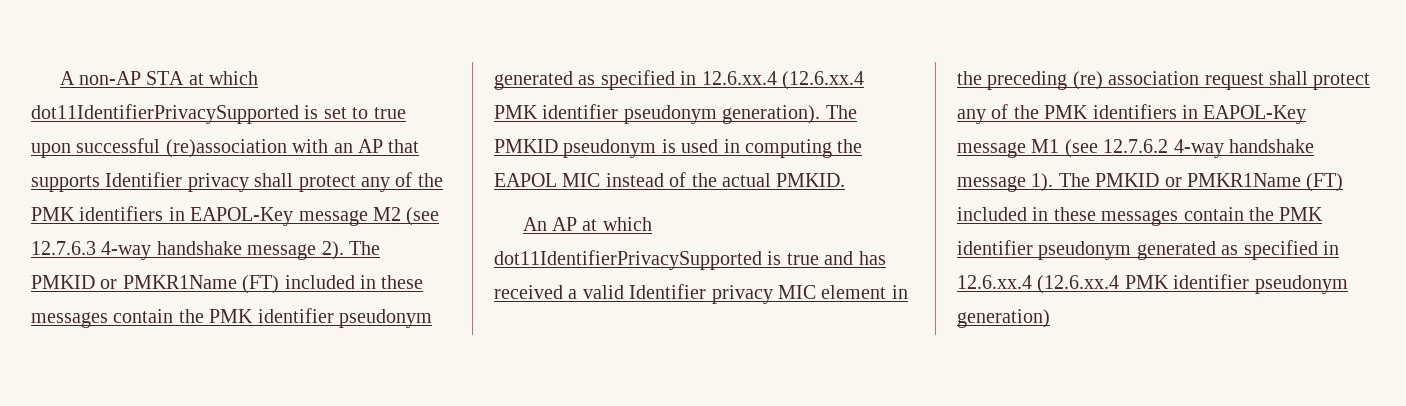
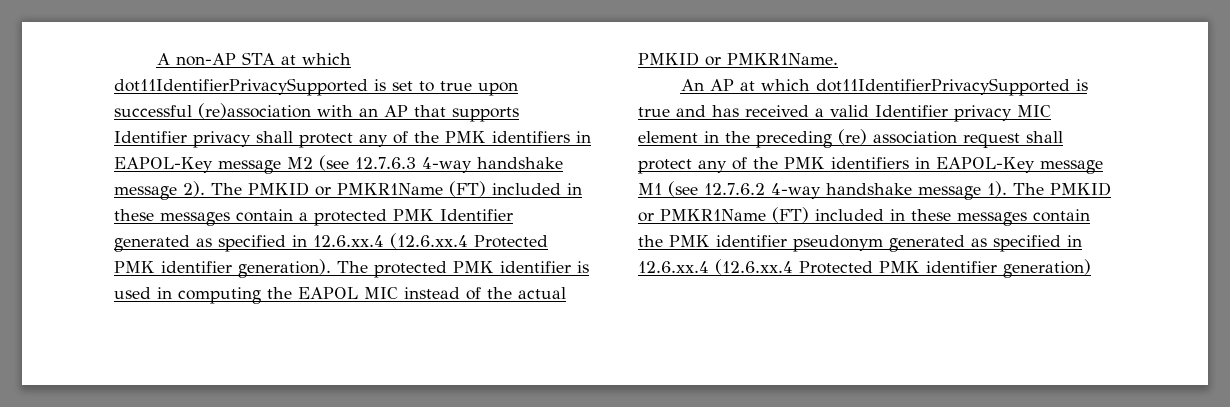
- The PMKID or PMKR1Name (FT) included in these messages contain the PMK identifier pseudonym generated as specified in 12.6.xx.4 (12.6.xx.4 PMK identifier pseudonym generation).
+ The PMKID or PMKR1Name (FT) included in these messages contain a protected PMK Identifier generated as specified in 12.6.xx.4 (12.6.xx.4 Protected PMK identifier generation).
- The PMKID pseudonym is used in computing the EAPOL MIC instead of the actual PMKID.
+ The protected PMK identifier is used in computing the EAPOL MIC instead of the actual PMKID or PMKR1Name.
- The PMKID or PMKR1Name (FT) included in these messages contain the PMK identifier pseudonym generated as specified in 12.6.xx.4 (12.6.xx.4 PMK identifier pseudonym generation)
+ The PMKID or PMKR1Name (FT) included in these messages contain the PMK identifier pseudonym generated as specified in 12.6.xx.4 (12.6.xx.4 Protected PMK identifier generation)

